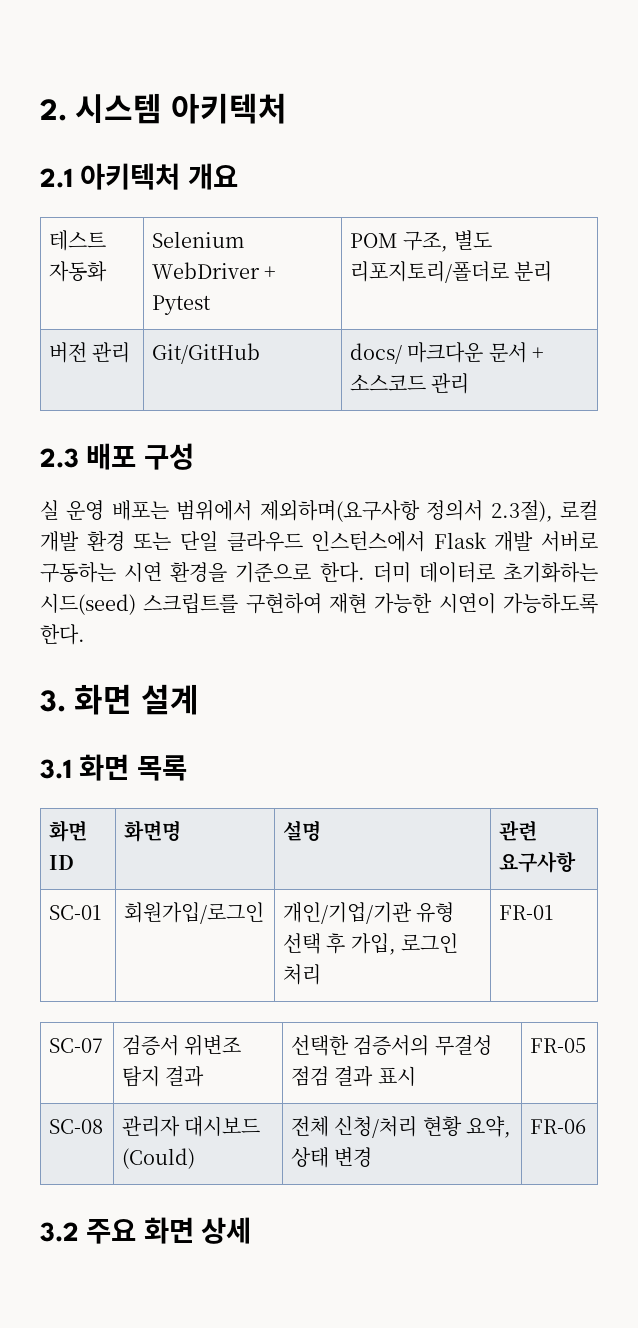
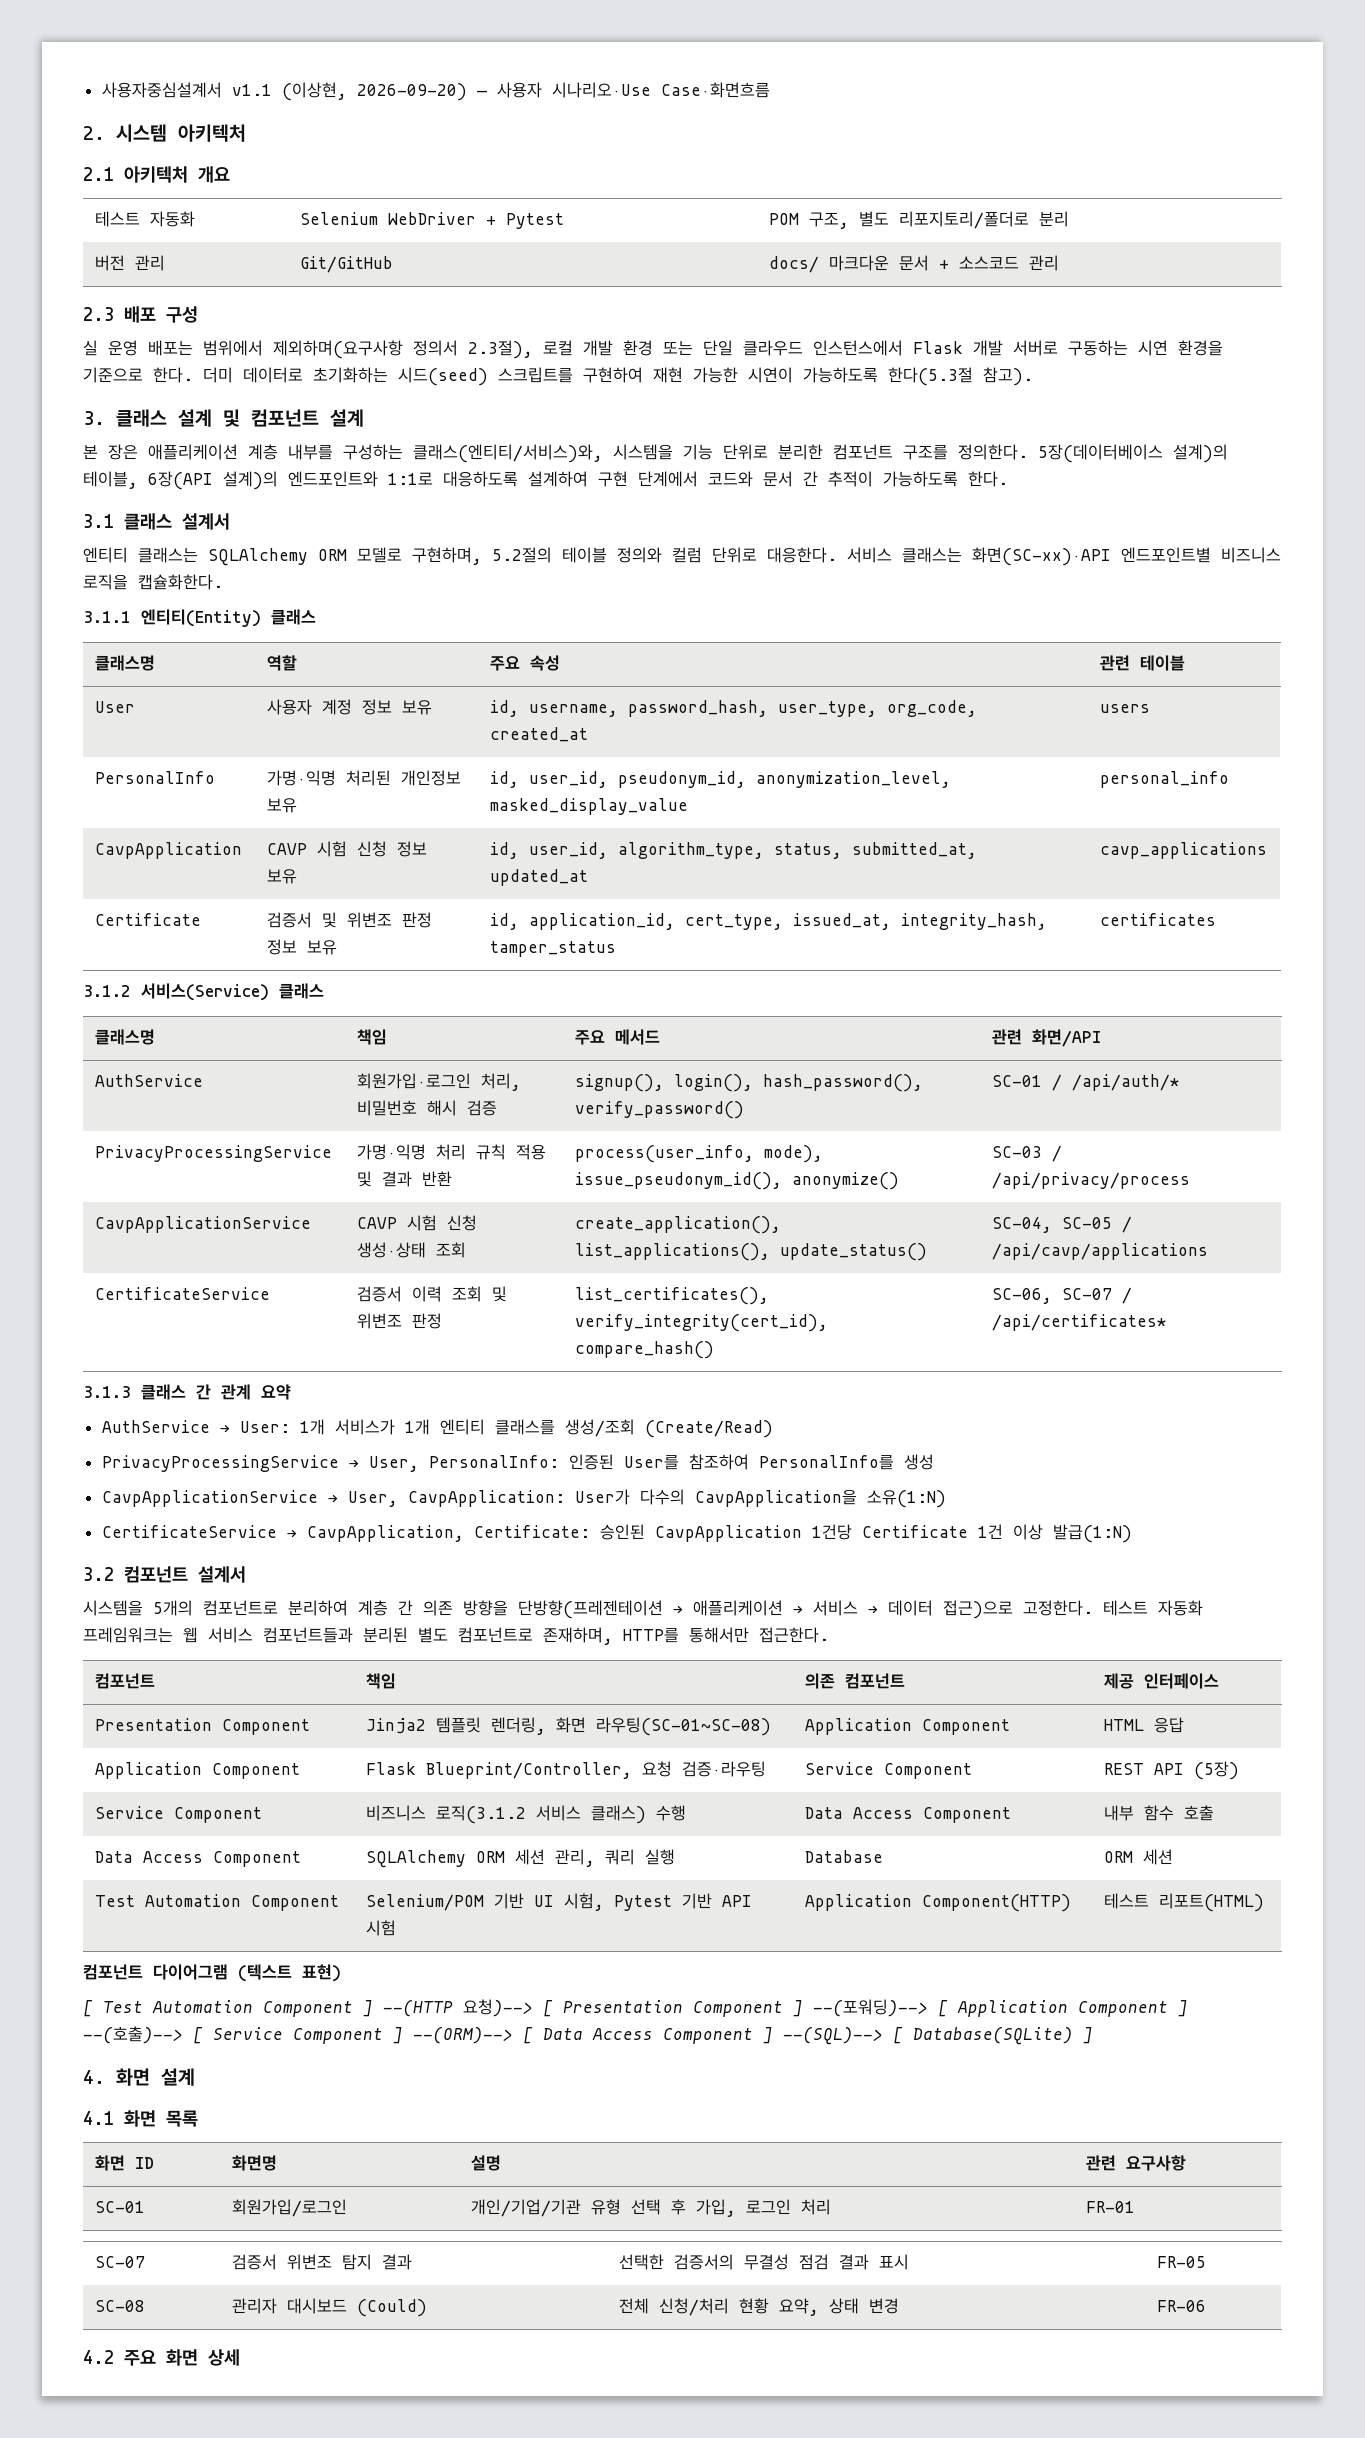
+ 사용자중심설계서 v1.1 (이상현, 2026-09-20) — 사용자 시나리오·Use Case·화면흐름
- 더미 데이터로 초기화하는 시드(seed) 스크립트를 구현하여 재현 가능한 시연이 가능하도록 한다.
- 3. 화면 설계
+ 더미 데이터로 초기화하는 시드(seed) 스크립트를 구현하여 재현 가능한 시연이 가능하도록 한다(5.3절 참고).
+ 3. 클래스 설계 및 컴포넌트 설계
+ 본 장은 애플리케이션 계층 내부를 구성하는 클래스(엔티티/서비스)와, 시스템을 기능 단위로 분리한 컴포넌트 구조를 정의한다. 5장(데이터베이스 설계)의 테이블, 6장(API 설계)의 엔드포인트와 1:1로 대응하도록 설계하여 구현 단계에서 코드와 문서 간 추적이 가능하도록 한다.
+ 3.1 클래스 설계서
+ 엔티티 클래스는 SQLAlchemy ORM 모델로 구현하며, 5.2절의 테이블 정의와 컬럼 단위로 대응한다. 서비스 클래스는 화면(SC-xx)·API 엔드포인트별 비즈니스 로직을 캡슐화한다.
+ 3.1.1 엔티티(Entity) 클래스
+ 클래스명 | 역할 | 주요 속성 | 관련 테이블
+ User | 사용자 계정 정보 보유 | id, username, password_hash, user_type, org_code, created_at | users
+ PersonalInfo | 가명·익명 처리된 개인정보 보유 | id, user_id, pseudonym_id, anonymization_level, masked_display_value | personal_info
+ CavpApplication | CAVP 시험 신청 정보 보유 | id, user_id, algorithm_type, status, submitted_at, updated_at | cavp_applications
+ Certificate | 검증서 및 위변조 판정 정보 보유 | id, application_id, cert_type, issued_at, integrity_hash, tamper_status | certificates
+ 3.1.2 서비스(Service) 클래스
+ 클래스명 | 책임 | 주요 메서드 | 관련 화면/API
+ AuthService | 회원가입·로그인 처리, 비밀번호 해시 검증 | signup(), login(), hash_password(), verify_password() | SC-01 / /api/auth/*
+ PrivacyProcessingService | 가명·익명 처리 규칙 적용 및 결과 반환 | process(user_info, mode), issue_pseudonym_id(), anonymize() | SC-03 / /api/privacy/process
+ CavpApplicationService | CAVP 시험 신청 생성·상태 조회 | create_application(), list_applications(), update_status() | SC-04, SC-05 / /api/cavp/applications
+ CertificateService | 검증서 이력 조회 및 위변조 판정 | list_certificates(), verify_integrity(cert_id), compare_hash() | SC-06, SC-07 / /api/certificates*
+ 3.1.3 클래스 간 관계 요약
+ AuthService → User: 1개 서비스가 1개 엔티티 클래스를 생성/조회 (Create/Read)
+ PrivacyProcessingService → User, PersonalInfo: 인증된 User를 참조하여 PersonalInfo를 생성
+ CavpApplicationService → User, CavpApplication: User가 다수의 CavpApplication을 소유(1:N)
+ CertificateService → CavpApplication, Certificate: 승인된 CavpApplication 1건당 Certificate 1건 이상 발급(1:N)
+ 3.2 컴포넌트 설계서
+ 시스템을 5개의 컴포넌트로 분리하여 계층 간 의존 방향을 단방향(프레젠테이션 → 애플리케이션 → 서비스 → 데이터 접근)으로 고정한다. 테스트 자동화 프레임워크는 웹 서비스 컴포넌트들과 분리된 별도 컴포넌트로 존재하며, HTTP를 통해서만 접근한다.
+ 컴포넌트 | 책임 | 의존 컴포넌트 | 제공 인터페이스
+ Presentation Component | Jinja2 템플릿 렌더링, 화면 라우팅(SC-01~SC-08) | Application Component | HTML 응답
+ Application Component | Flask Blueprint/Controller, 요청 검증·라우팅 | Service Component | REST API (5장)
+ Service Component | 비즈니스 로직(3.1.2 서비스 클래스) 수행 | Data Access Component | 내부 함수 호출
+ Data Access Component | SQLAlchemy ORM 세션 관리, 쿼리 실행 | Database | ORM 세션
+ Test Automation Component | Selenium/POM 기반 UI 시험, Pytest 기반 API 시험 | Application Component(HTTP) | 테스트 리포트(HTML)
+ 컴포넌트 다이어그램 (텍스트 표현)
+ [ Test Automation Component ] --(HTTP 요청)--> [ Presentation Component ] --(포워딩)--> [ Application Component ] --(호출)--> [ Service Component ] --(ORM)--> [ Data Access Component ] --(SQL)--> [ Database(SQLite) ]
+ 4. 화면 설계
- 3.1 화면 목록
+ 4.1 화면 목록
- 3.2 주요 화면 상세
+ 4.2 주요 화면 상세

